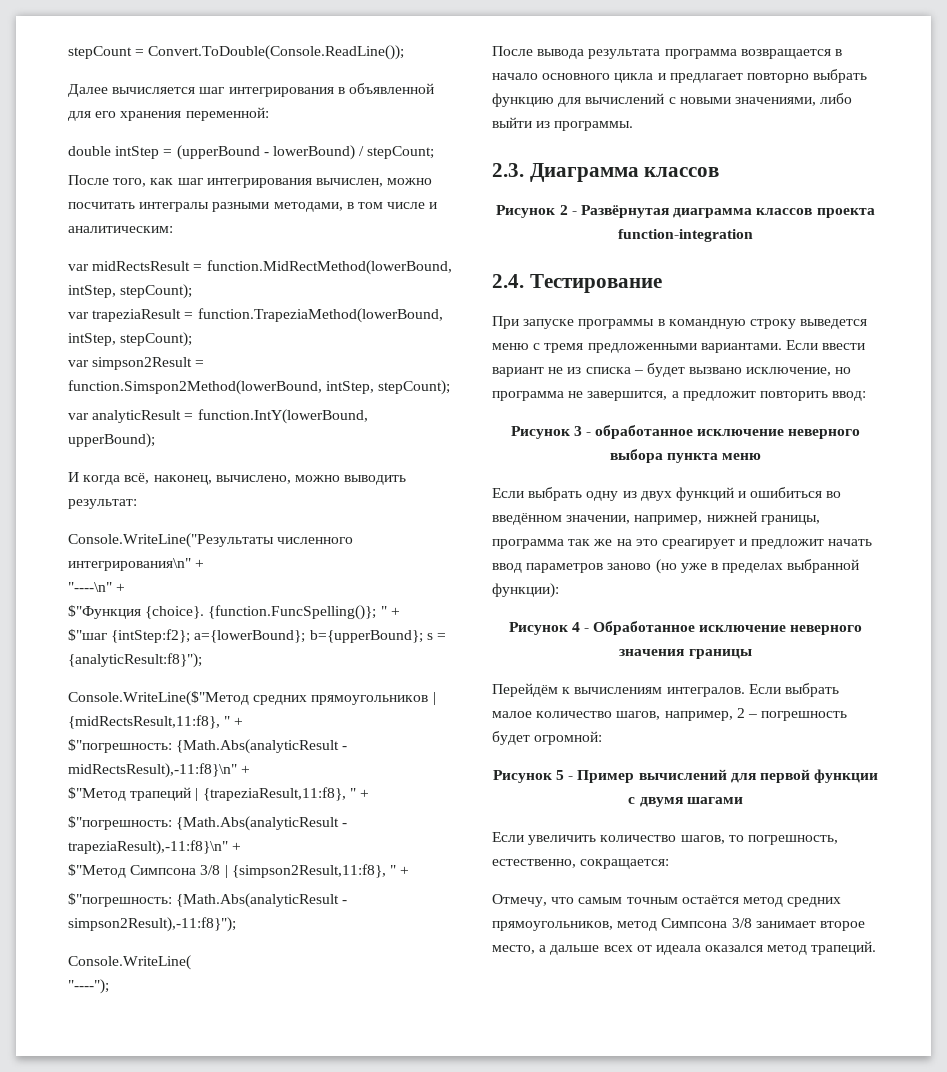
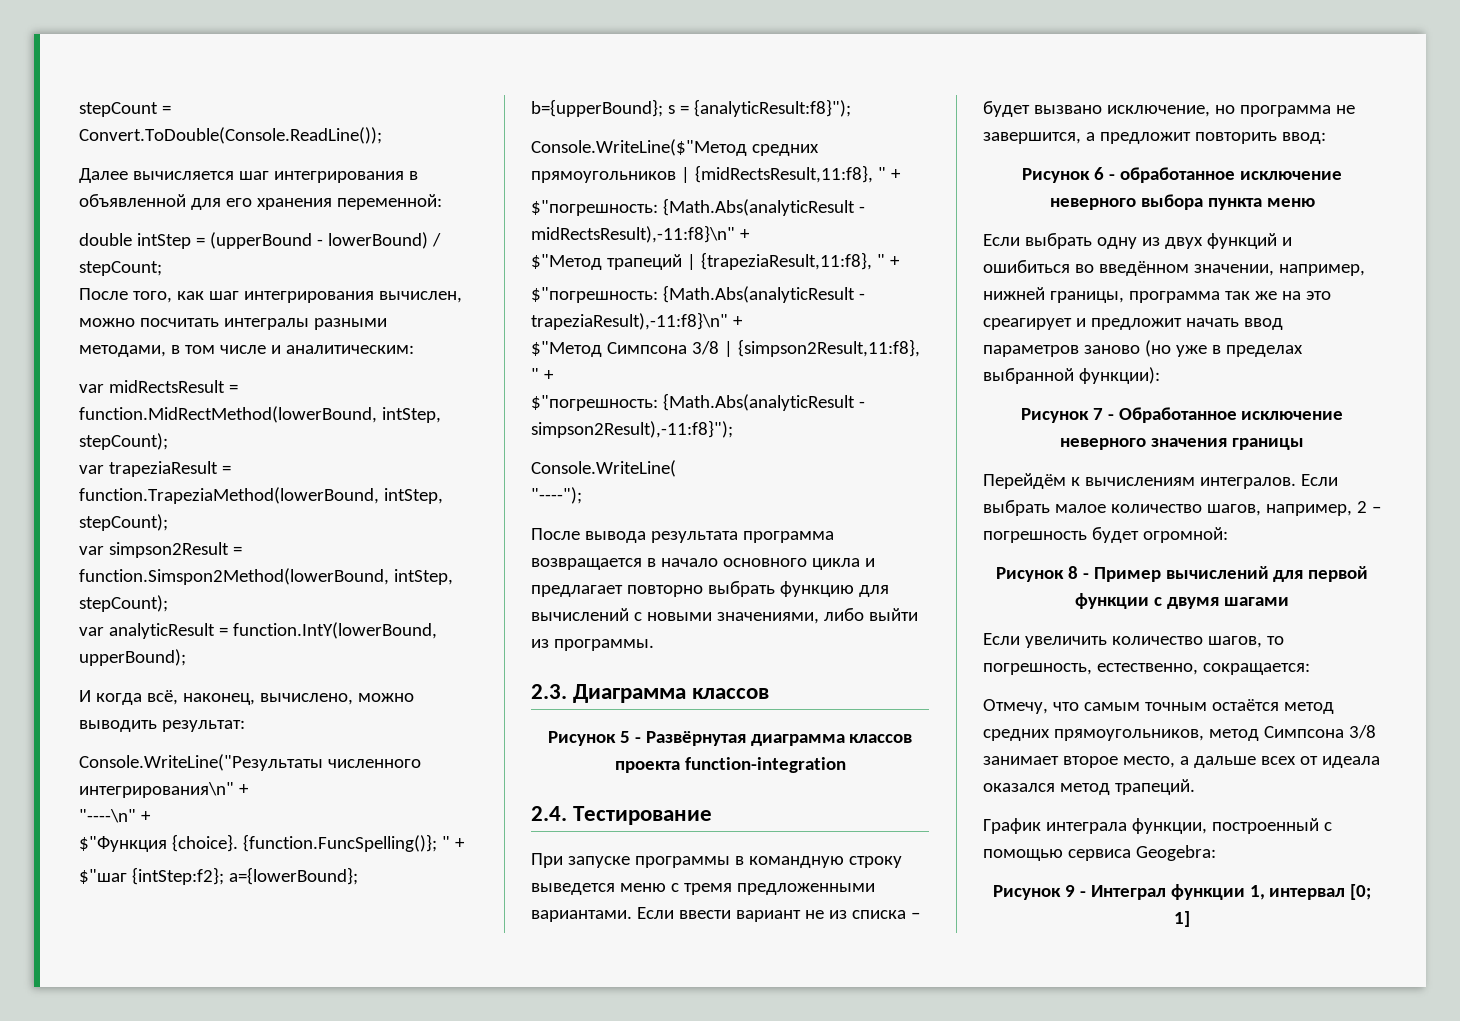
- Рисунок 2 - Развёрнутая диаграмма классов проекта function-integration
+ Рисунок 5 - Развёрнутая диаграмма классов проекта function-integration
- Рисунок 3 - обработанное исключение неверного выбора пункта меню
+ Рисунок 6 - обработанное исключение неверного выбора пункта меню
- Рисунок 4 - Обработанное исключение неверного значения границы
+ Рисунок 7 - Обработанное исключение неверного значения границы
- Рисунок 5 - Пример вычислений для первой функции с двумя шагами
+ Рисунок 8 - Пример вычислений для первой функции с двумя шагами
+ График интеграла функции, построенный с помощью сервиса Geogebra:
+ Рисунок 9 - Интеграл функции 1, интервал [0; 1]

